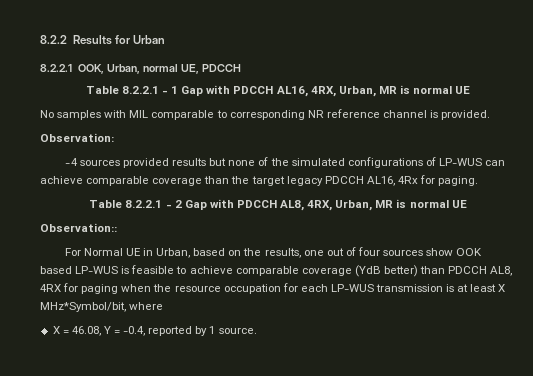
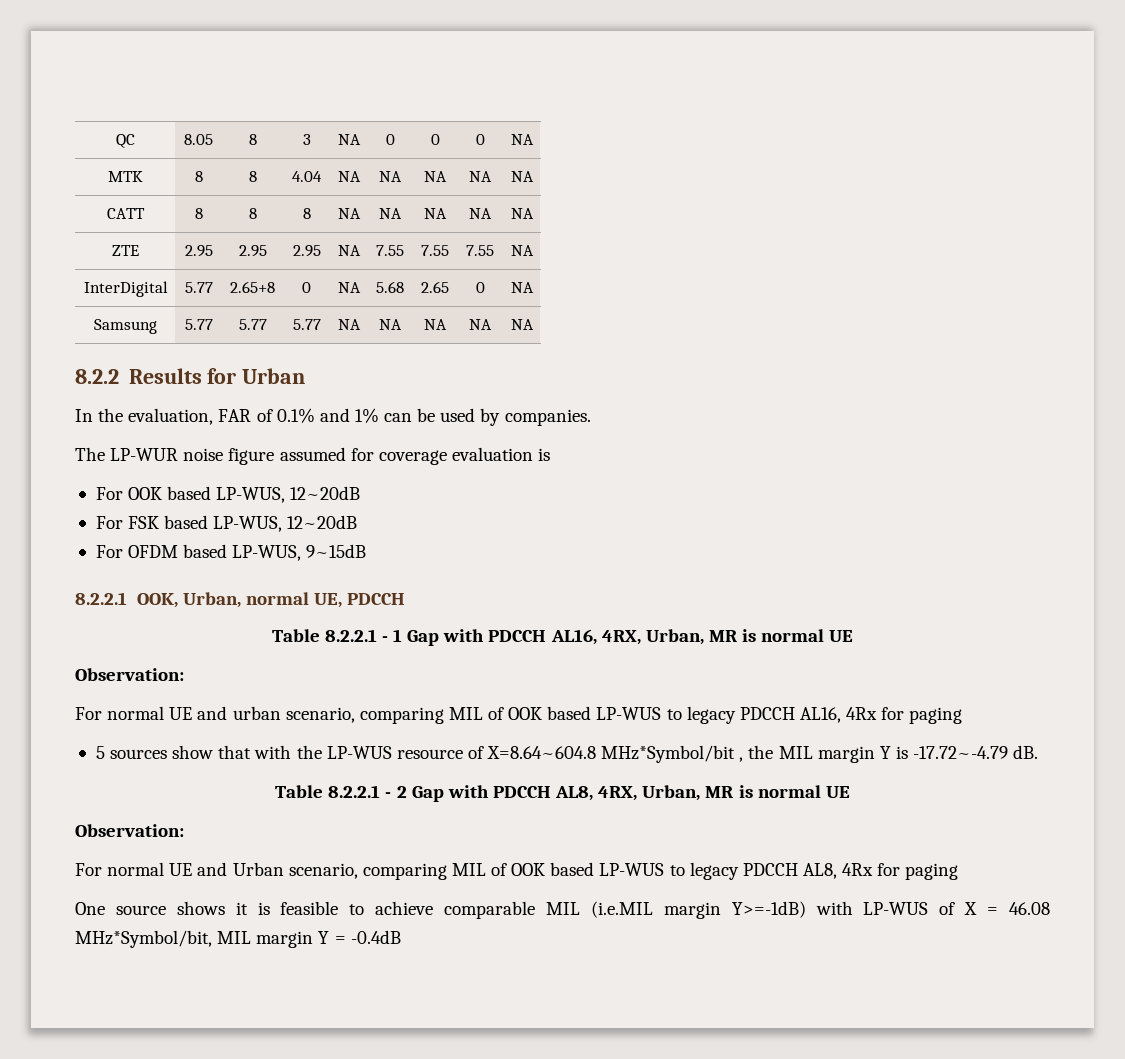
+ QC | 8.05 | 8 | 3 | NA | 0 | 0 | 0 | NA
+ MTK | 8 | 8 | 4.04 | NA | NA | NA | NA | NA
+ CATT | 8 | 8 | 8 | NA | NA | NA | NA | NA
+ ZTE | 2.95 | 2.95 | 2.95 | NA | 7.55 | 7.55 | 7.55 | NA
+ InterDigital | 5.77 | 2.65+8 | 0 | NA | 5.68 | 2.65 | 0 | NA
+ Samsung | 5.77 | 5.77 | 5.77 | NA | NA | NA | NA | NA
  8.2.2 Results for Urban
+ In the evaluation, FAR of 0.1% and 1% can be used by companies.
+ The LP-WUR noise figure assumed for coverage evaluation is
+ For OOK based LP-WUS, 12~20dB
+ For FSK based LP-WUS, 12~20dB
+ For OFDM based LP-WUS, 9~15dB
  Table 8.2.2.1 - 1 Gap with PDCCH AL16, 4RX, Urban, MR is normal UE
- No samples with MIL comparable to corresponding NR reference channel is provided.
  Observation:
- ‐ 4 sources provided results but none of the simulated configurations of LP-WUS can achieve comparable coverage than the target legacy PDCCH AL16, 4Rx for paging.
+ For normal UE and urban scenario, comparing MIL of OOK based LP-WUS to legacy PDCCH AL16, 4Rx for paging
+ 5 sources show that with the LP-WUS resource of X=8.64~604.8 MHz*Symbol/bit , the MIL margin Y is -17.72~-4.79 dB.
  Table 8.2.2.1 - 2 Gap with PDCCH AL8, 4RX, Urban, MR is normal UE
- Observation::
- For Normal UE in Urban, based on the results, one out of four sources show OOK based LP-WUS is feasible to achieve comparable coverage (YdB better) than PDCCH AL8, 4RX for paging when the resource occupation for each LP-WUS transmission is at least X MHz*Symbol/bit, where
- X = 46.08, Y = -0.4, reported by 1 source.
+ Observation:
+ For normal UE and Urban scenario, comparing MIL of OOK based LP-WUS to legacy PDCCH AL8, 4Rx for paging
+ One source shows it is feasible to achieve comparable MIL (i.e.MIL margin Y>=-1dB) with LP-WUS of X = 46.08 MHz*Symbol/bit, MIL margin Y = -0.4dB

